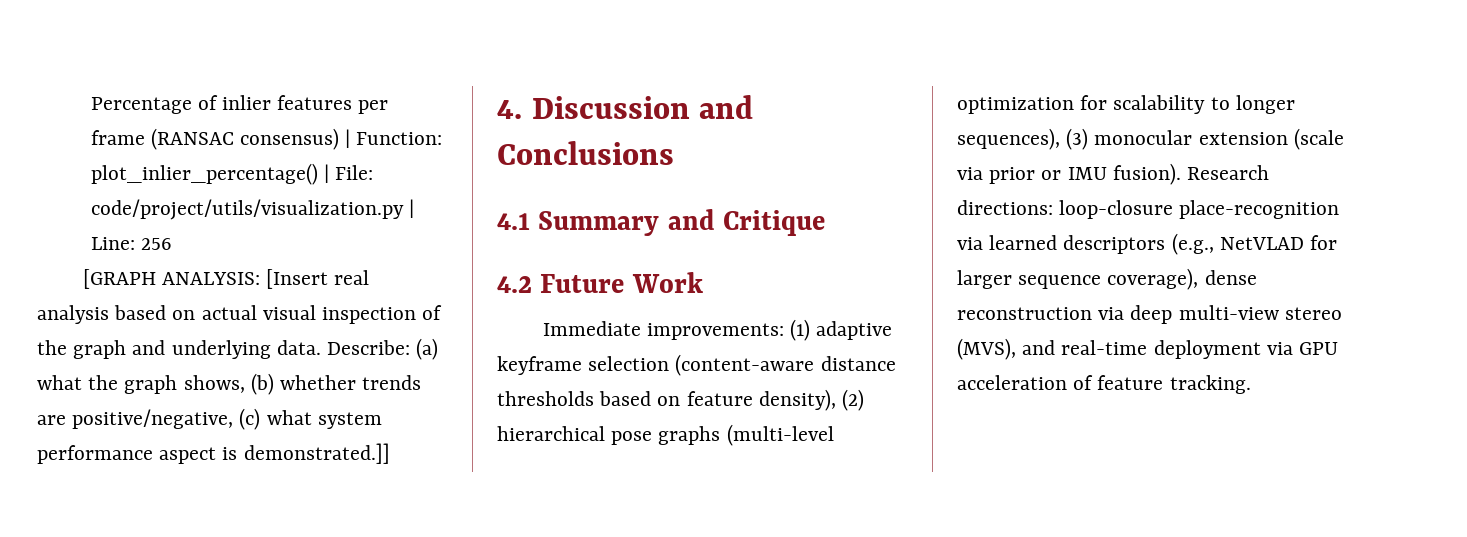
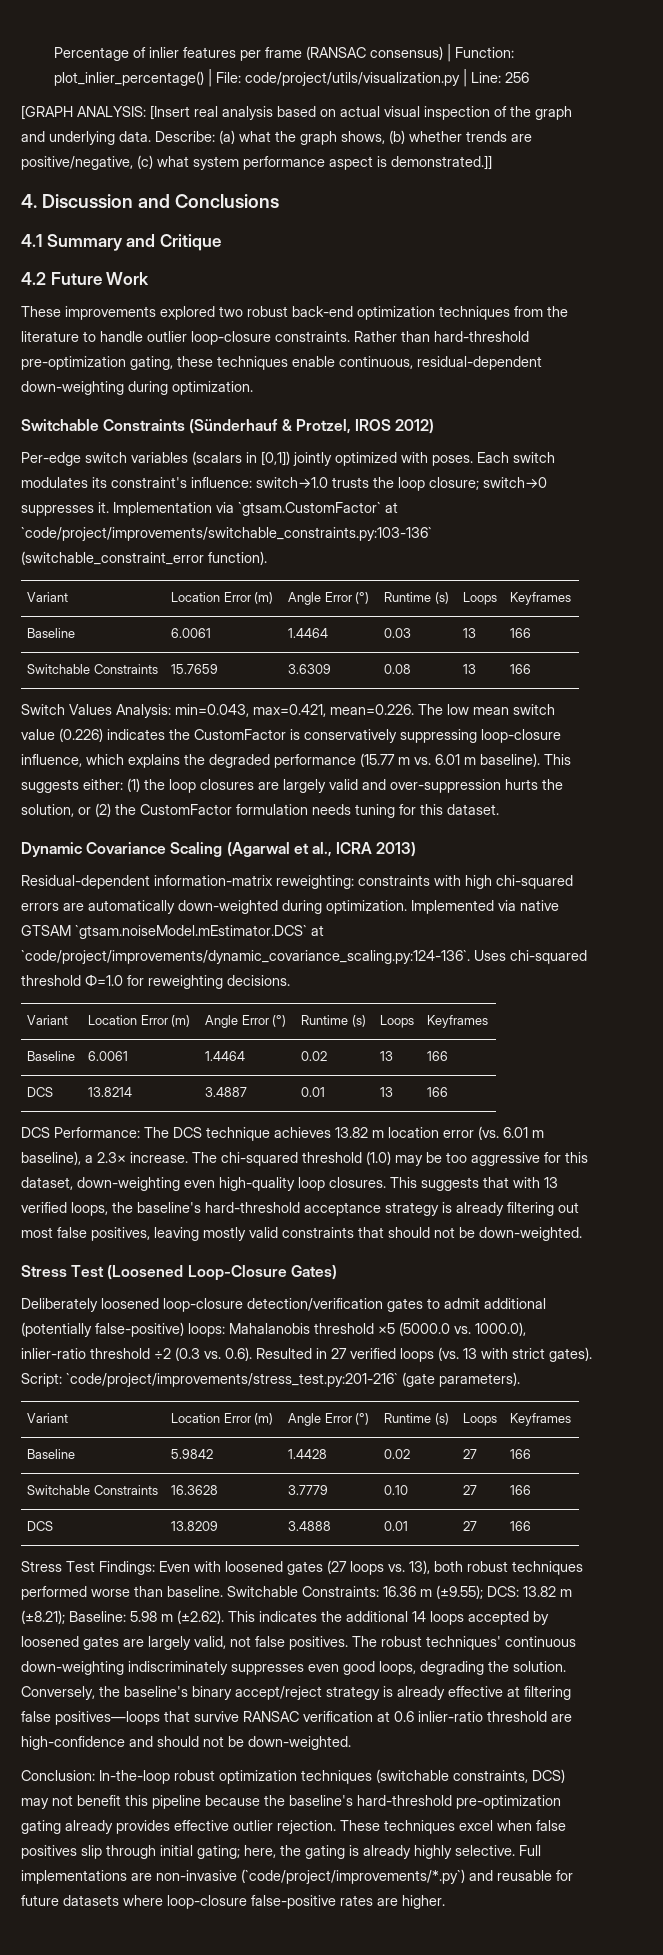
- Immediate improvements: (1) adaptive keyframe selection (content-aware distance thresholds based on feature density), (2) hierarchical pose graphs (multi-level optimization for scalability to longer sequences), (3) monocular extension (scale via prior or IMU fusion). Research directions: loop-closure place-recognition via learned descriptors (e.g., NetVLAD for larger sequence coverage), dense reconstruction via deep multi-view stereo (MVS), and real-time deployment via GPU acceleration of feature tracking.
+ These improvements explored two robust back-end optimization techniques from the literature to handle outlier loop-closure constraints. Rather than hard-threshold pre-optimization gating, these techniques enable continuous, residual-dependent down-weighting during optimization.
+ Switchable Constraints (Sünderhauf & Protzel, IROS 2012)
+ Per-edge switch variables (scalars in [0,1]) jointly optimized with poses. Each switch modulates its constraint's influence: switch→1.0 trusts the loop closure; switch→0 suppresses it. Implementation via `gtsam.CustomFactor` at `code/project/improvements/switchable_constraints.py:103-136` (switchable_constraint_error function).
+ Variant | Location Error (m) | Angle Error (°) | Runtime (s) | Loops | Keyframes
+ Baseline | 6.0061 | 1.4464 | 0.03 | 13 | 166
+ Switchable Constraints | 15.7659 | 3.6309 | 0.08 | 13 | 166
+ Switch Values Analysis: min=0.043, max=0.421, mean=0.226. The low mean switch value (0.226) indicates the CustomFactor is conservatively suppressing loop-closure influence, which explains the degraded performance (15.77 m vs. 6.01 m baseline). This suggests either: (1) the loop closures are largely valid and over-suppression hurts the solution, or (2) the CustomFactor formulation needs tuning for this dataset.
+ Dynamic Covariance Scaling (Agarwal et al., ICRA 2013)
+ Residual-dependent information-matrix reweighting: constraints with high chi-squared errors are automatically down-weighted during optimization. Implemented via native GTSAM `gtsam.noiseModel.mEstimator.DCS` at `code/project/improvements/dynamic_covariance_scaling.py:124-136`. Uses chi-squared threshold Φ=1.0 for reweighting decisions.
+ Variant | Location Error (m) | Angle Error (°) | Runtime (s) | Loops | Keyframes
+ Baseline | 6.0061 | 1.4464 | 0.02 | 13 | 166
+ DCS | 13.8214 | 3.4887 | 0.01 | 13 | 166
+ DCS Performance: The DCS technique achieves 13.82 m location error (vs. 6.01 m baseline), a 2.3× increase. The chi-squared threshold (1.0) may be too aggressive for this dataset, down-weighting even high-quality loop closures. This suggests that with 13 verified loops, the baseline's hard-threshold acceptance strategy is already filtering out most false positives, leaving mostly valid constraints that should not be down-weighted.
+ Stress Test (Loosened Loop-Closure Gates)
+ Deliberately loosened loop-closure detection/verification gates to admit additional (potentially false-positive) loops: Mahalanobis threshold ×5 (5000.0 vs. 1000.0), inlier-ratio threshold ÷2 (0.3 vs. 0.6). Resulted in 27 verified loops (vs. 13 with strict gates). Script: `code/project/improvements/stress_test.py:201-216` (gate parameters).
+ Variant | Location Error (m) | Angle Error (°) | Runtime (s) | Loops | Keyframes
+ Baseline | 5.9842 | 1.4428 | 0.02 | 27 | 166
+ Switchable Constraints | 16.3628 | 3.7779 | 0.10 | 27 | 166
+ DCS | 13.8209 | 3.4888 | 0.01 | 27 | 166
+ Stress Test Findings: Even with loosened gates (27 loops vs. 13), both robust techniques performed worse than baseline. Switchable Constraints: 16.36 m (±9.55); DCS: 13.82 m (±8.21); Baseline: 5.98 m (±2.62). This indicates the additional 14 loops accepted by loosened gates are largely valid, not false positives. The robust techniques' continuous down-weighting indiscriminately suppresses even good loops, degrading the solution. Conversely, the baseline's binary accept/reject strategy is already effective at filtering false positives—loops that survive RANSAC verification at 0.6 inlier-ratio threshold are high-confidence and should not be down-weighted.
+ Conclusion: In-the-loop robust optimization techniques (switchable constraints, DCS) may not benefit this pipeline because the baseline's hard-threshold pre-optimization gating already provides effective outlier rejection. These techniques excel when false positives slip through initial gating; here, the gating is already highly selective. Full implementations are non-invasive (`code/project/improvements/*.py`) and reusable for future datasets where loop-closure false-positive rates are higher.

